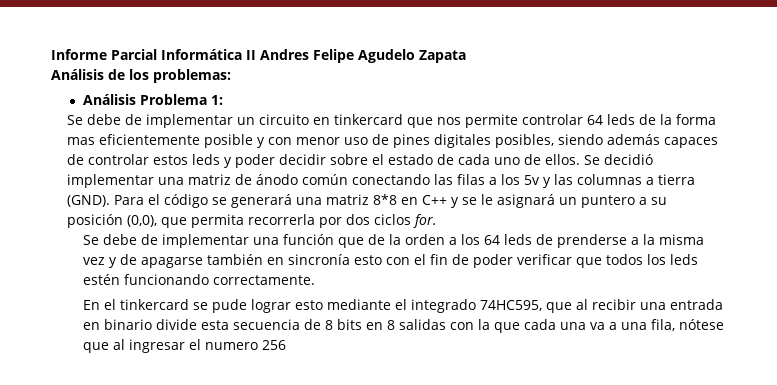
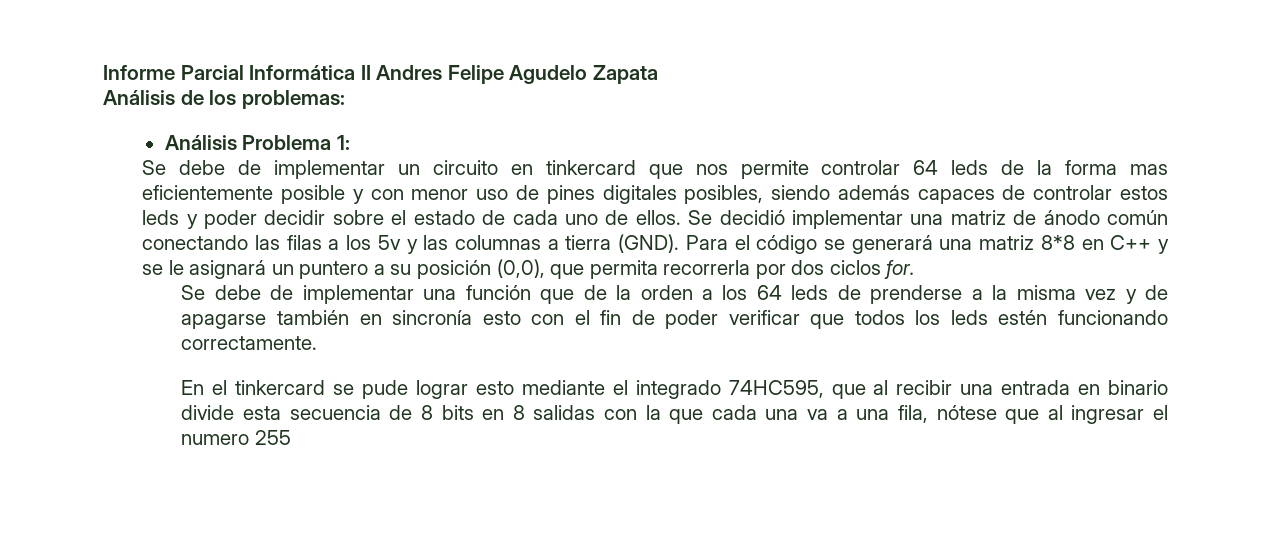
- En el tinkercard se pude lograr esto mediante el integrado 74HC595, que al recibir una entrada en binario divide esta secuencia de 8 bits en 8 salidas con la que cada una va a una fila, nótese que al ingresar el numero 256
+ En el tinkercard se pude lograr esto mediante el integrado 74HC595, que al recibir una entrada en binario divide esta secuencia de 8 bits en 8 salidas con la que cada una va a una fila, nótese que al ingresar el numero 255

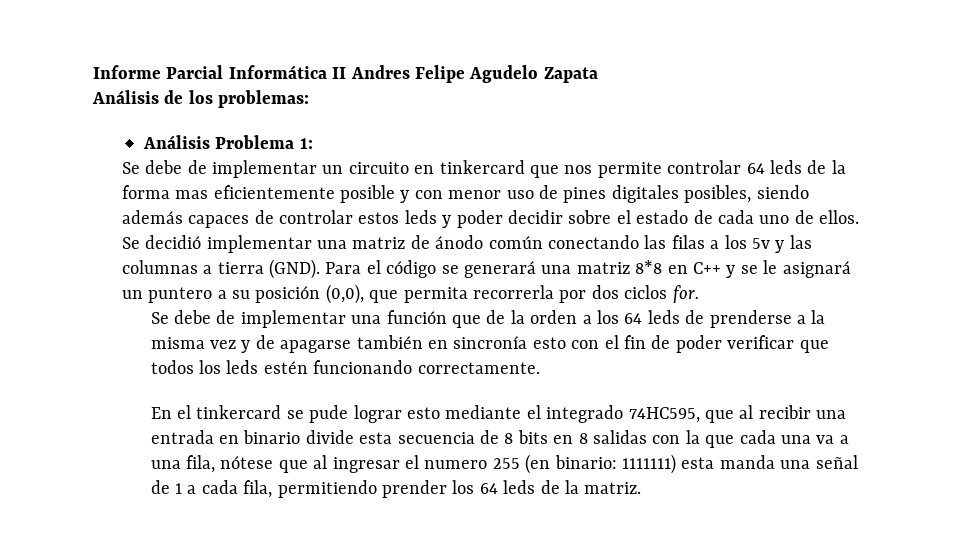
- En el tinkercard se pude lograr esto mediante el integrado 74HC595, que al recibir una entrada en binario divide esta secuencia de 8 bits en 8 salidas con la que cada una va a una fila, nótese que al ingresar el numero 255
+ En el tinkercard se pude lograr esto mediante el integrado 74HC595, que al recibir una entrada en binario divide esta secuencia de 8 bits en 8 salidas con la que cada una va a una fila, nótese que al ingresar el numero 255 (en binario: 1111111) esta manda una señal de 1 a cada fila, permitiendo prender los 64 leds de la matriz.

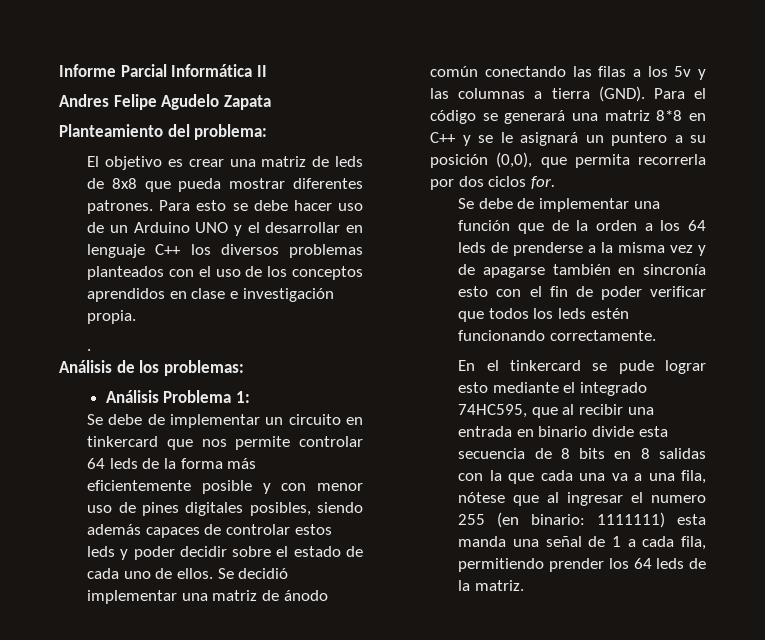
- Informe Parcial Informática II Andres Felipe Agudelo Zapata
+ Informe Parcial Informática II
+ Andres Felipe Agudelo Zapata
+ Planteamiento del problema:
+ El objetivo es crear una matriz de leds de 8x8 que pueda mostrar diferentes patrones. Para esto se debe hacer uso de un Arduino UNO y el desarrollar en lenguaje C++ los diversos problemas planteados con el uso de los conceptos aprendidos en clase e investigación propia.
+ .
- Se debe de implementar un circuito en tinkercard que nos permite controlar 64 leds de la forma mas eficientemente posible y con menor uso de pines digitales posibles, siendo además capaces de controlar estos leds y poder decidir sobre el estado de cada uno de ellos.
+ Se debe de implementar un circuito en tinkercard que nos permite controlar 64 leds de la forma más eficientemente posible y con menor uso de pines digitales posibles, siendo además capaces de controlar estos leds y poder decidir sobre el estado de cada uno de ellos.

